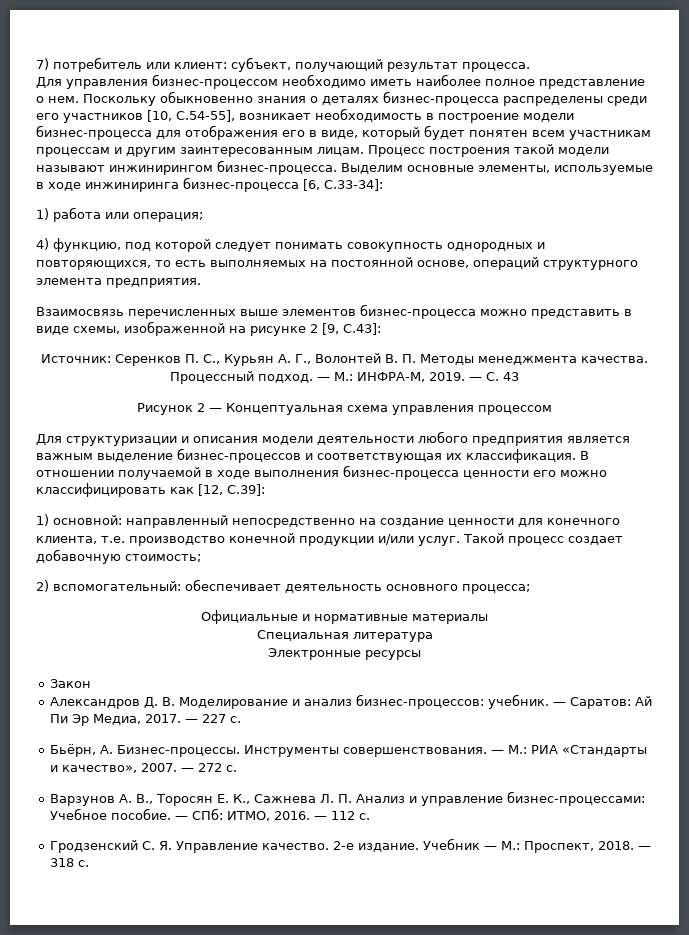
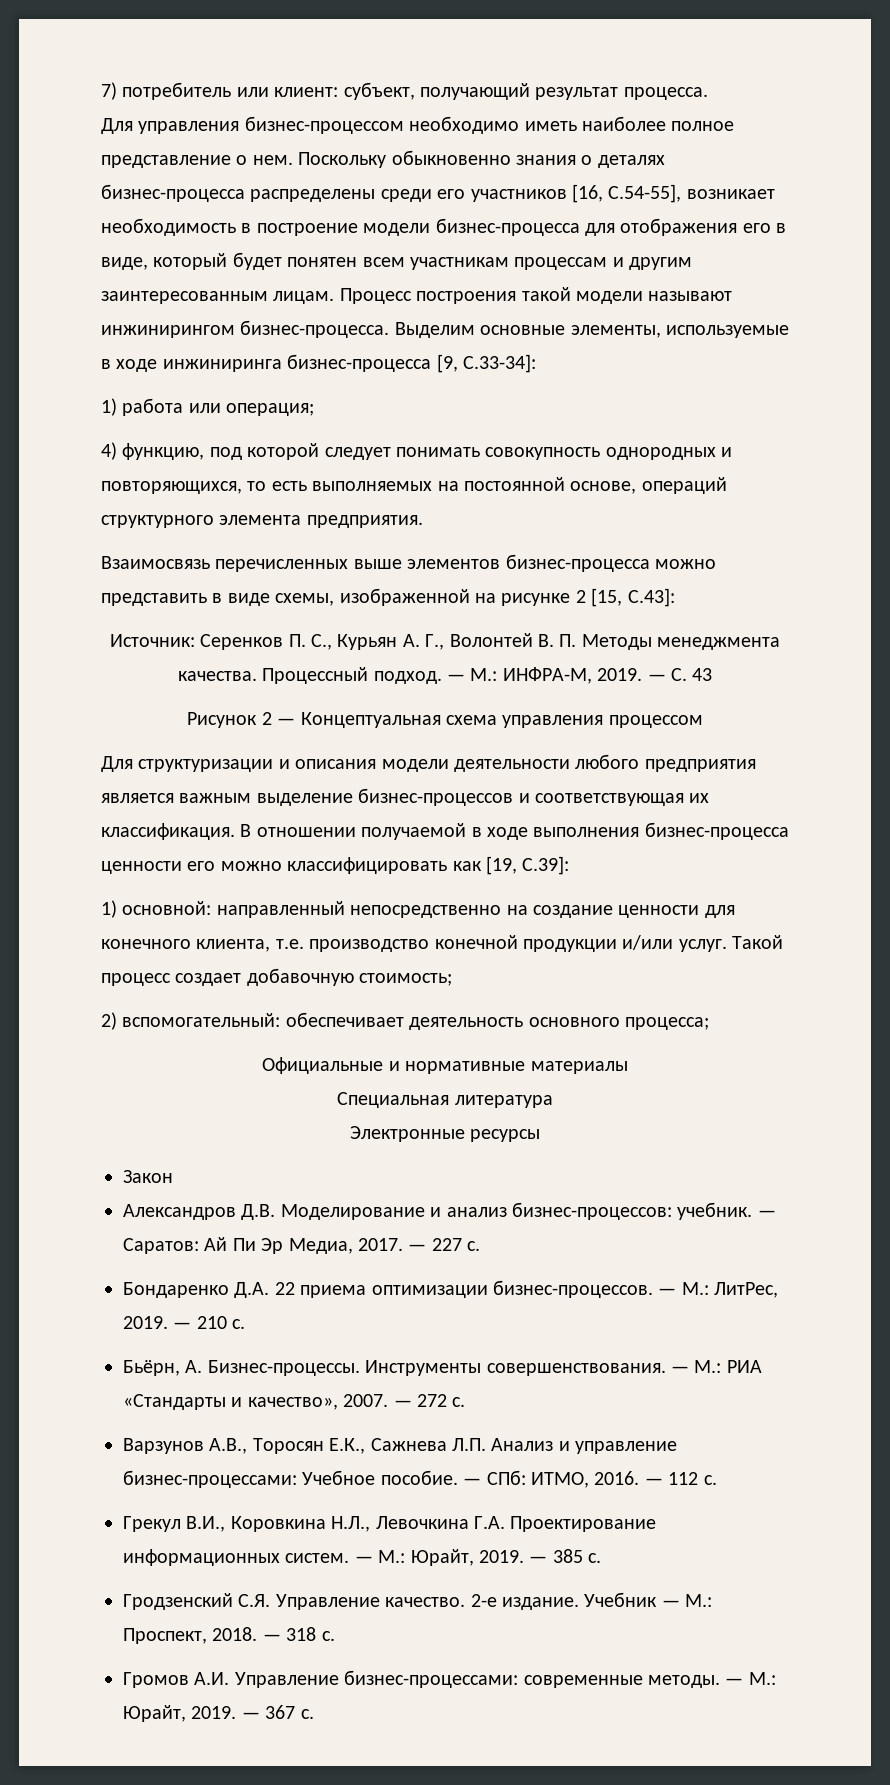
- Поскольку обыкновенно знания о деталях бизнес-процесса распределены среди его участников [10, С.54-55], возникает необходимость в построение модели бизнес-процесса для отображения его в виде, который будет понятен всем участникам процессам и другим заинтересованным лицам.
+ Поскольку обыкновенно знания о деталях бизнес-процесса распределены среди его участников [16, С.54-55], возникает необходимость в построение модели бизнес-процесса для отображения его в виде, который будет понятен всем участникам процессам и другим заинтересованным лицам.
- Выделим основные элементы, используемые в ходе инжиниринга бизнес-процесса [6, С.33-34]:
+ Выделим основные элементы, используемые в ходе инжиниринга бизнес-процесса [9, С.33-34]:
- Взаимосвязь перечисленных выше элементов бизнес-процесса можно представить в виде схемы, изображенной на рисунке 2 [9, C.43]:
+ Взаимосвязь перечисленных выше элементов бизнес-процесса можно представить в виде схемы, изображенной на рисунке 2 [15, C.43]:
- В отношении получаемой в ходе выполнения бизнес-процесса ценности его можно классифицировать как [12, С.39]:
+ В отношении получаемой в ходе выполнения бизнес-процесса ценности его можно классифицировать как [19, С.39]:
- Александров Д. В. Моделирование и анализ бизнес-процессов: учебник.
+ Александров Д.В. Моделирование и анализ бизнес-процессов: учебник.
+ Бондаренко Д.А. 22 приема оптимизации бизнес-процессов. — М.: ЛитРес, 2019. — 210 с.
- Варзунов А. В., Торосян Е. К., Сажнева Л. П. Анализ и управление бизнес-процессами: Учебное пособие.
+ Варзунов А.В., Торосян Е.К., Сажнева Л.П. Анализ и управление бизнес-процессами: Учебное пособие.
+ Грекул В.И., Коровкина Н.Л., Левочкина Г.А. Проектирование информационных систем. — М.: Юрайт, 2019. — 385 с.
- Гродзенский С. Я. Управление качество.
+ Гродзенский С.Я. Управление качество.
+ Громов А.И. Управление бизнес-процессами: современные методы. — М.: Юрайт, 2019. — 367 с.

